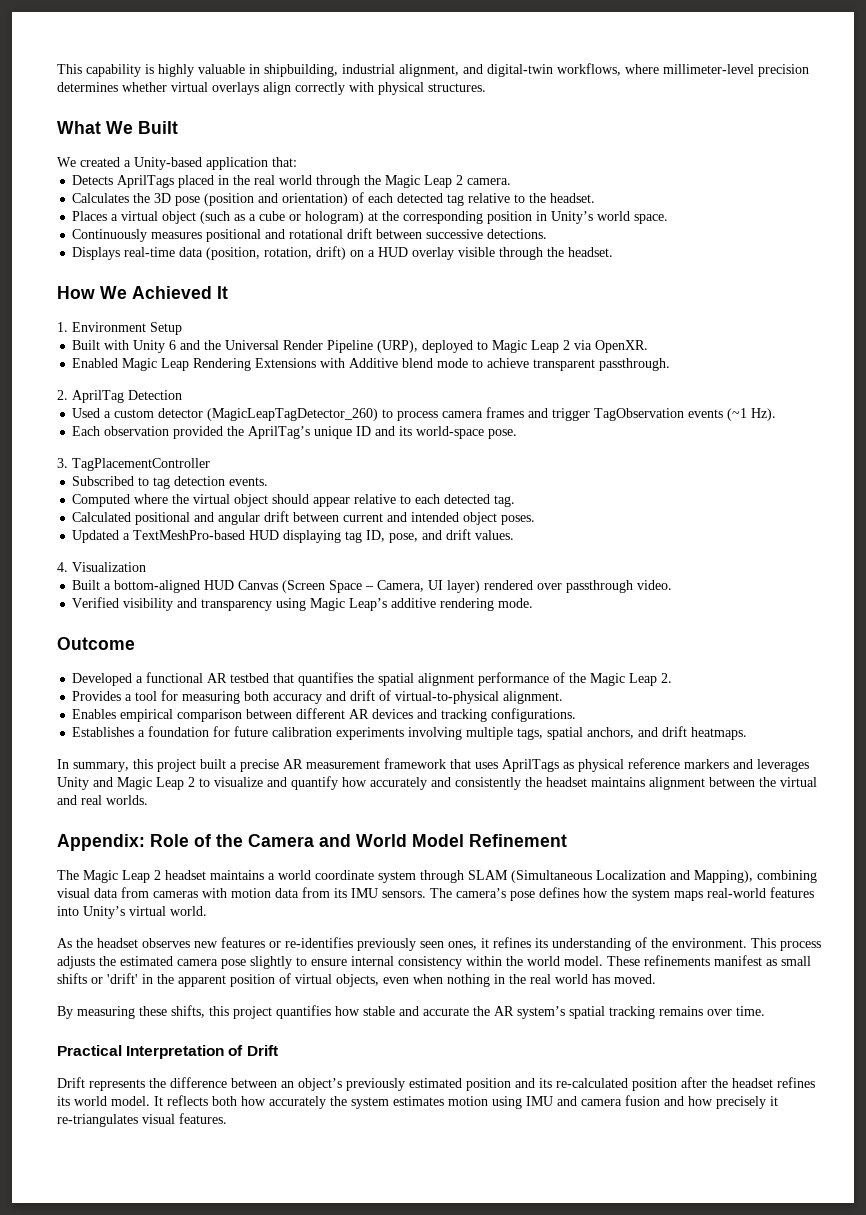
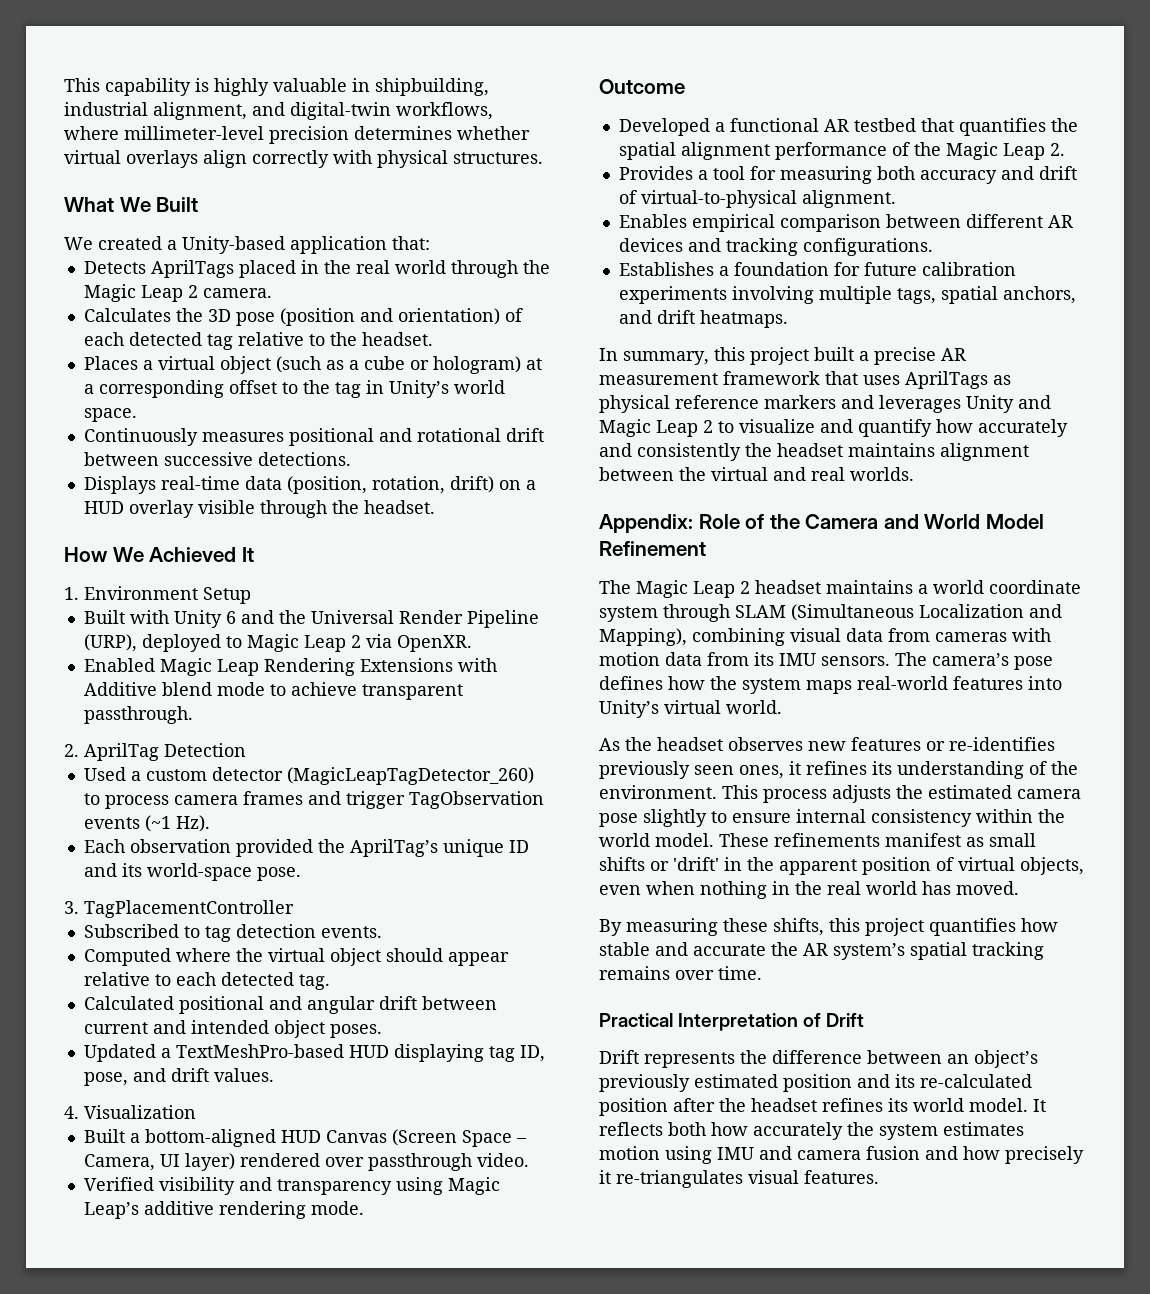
- Places a virtual object (such as a cube or hologram) at the corresponding position in Unity’s world space.
+ Places a virtual object (such as a cube or hologram) at a corresponding offset to the tag in Unity’s world space.

